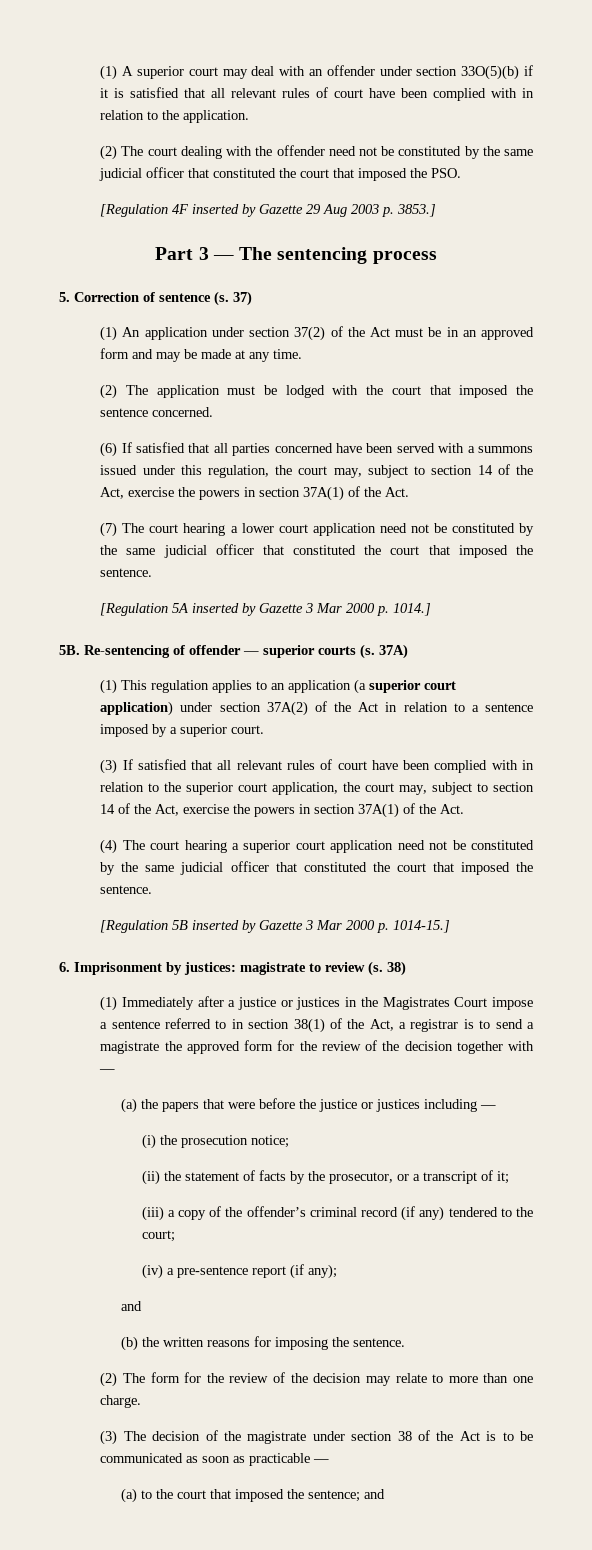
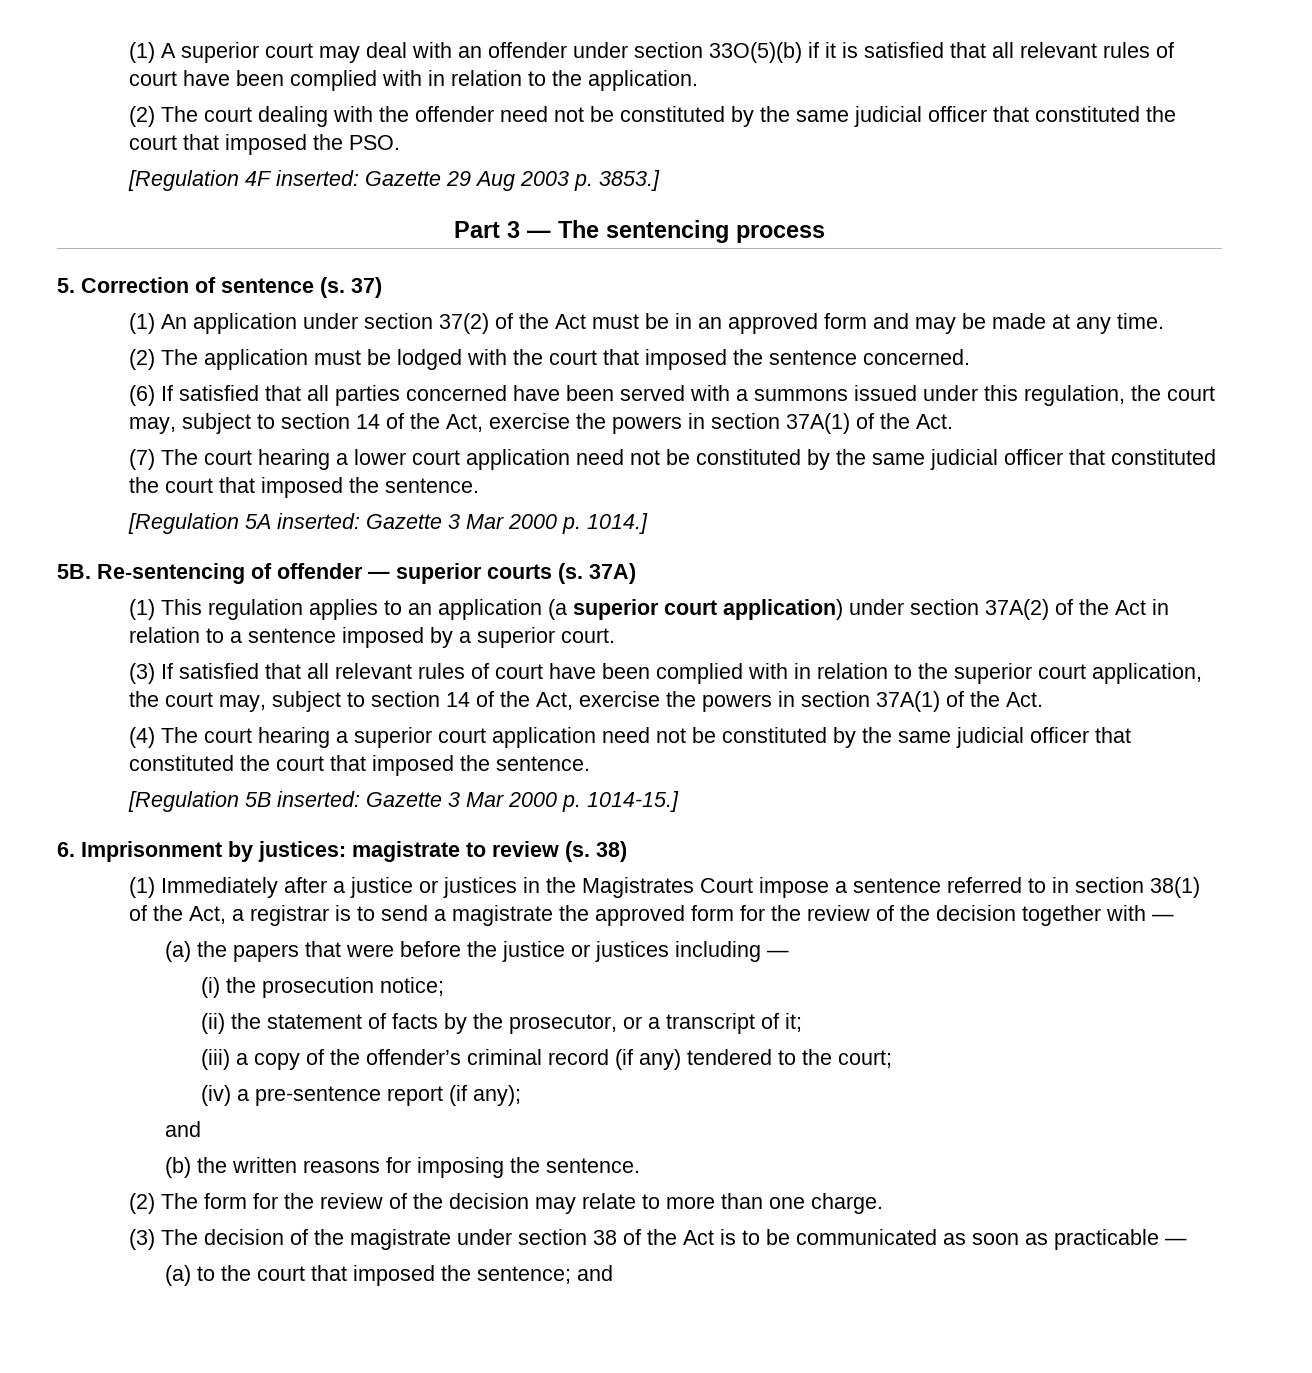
- [Regulation 4F inserted by Gazette 29 Aug 2003 p. 3853.]
+ [Regulation 4F inserted: Gazette 29 Aug 2003 p. 3853.]
- [Regulation 5A inserted by Gazette 3 Mar 2000 p. 1014.]
+ [Regulation 5A inserted: Gazette 3 Mar 2000 p. 1014.]
- [Regulation 5B inserted by Gazette 3 Mar 2000 p. 1014-15.]
+ [Regulation 5B inserted: Gazette 3 Mar 2000 p. 1014-15.]

